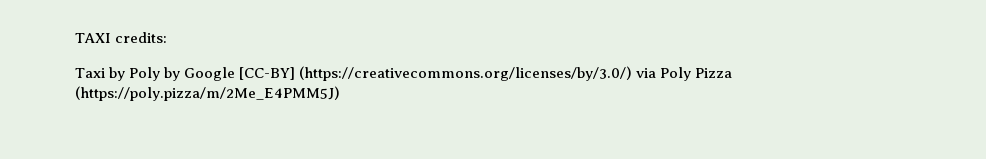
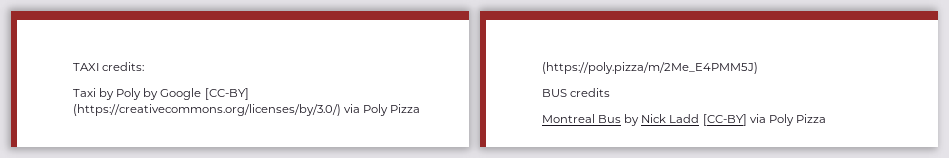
+ BUS credits
+ Montreal Bus by Nick Ladd [CC-BY] via Poly Pizza

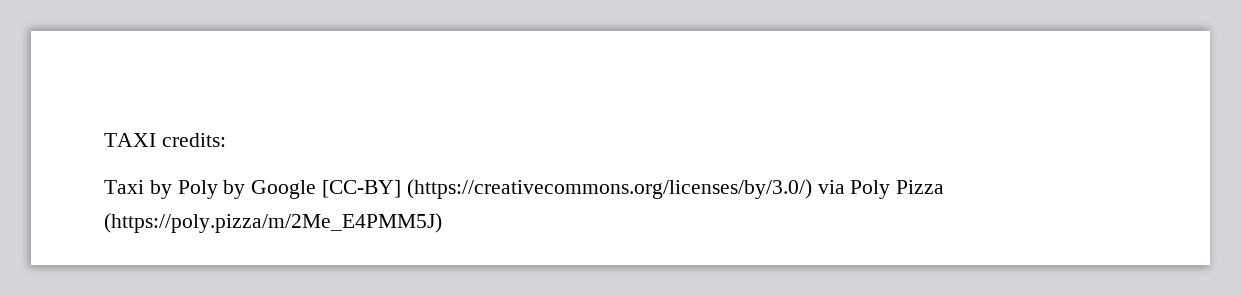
- BUS credits
- Montreal Bus by Nick Ladd [CC-BY] via Poly Pizza

